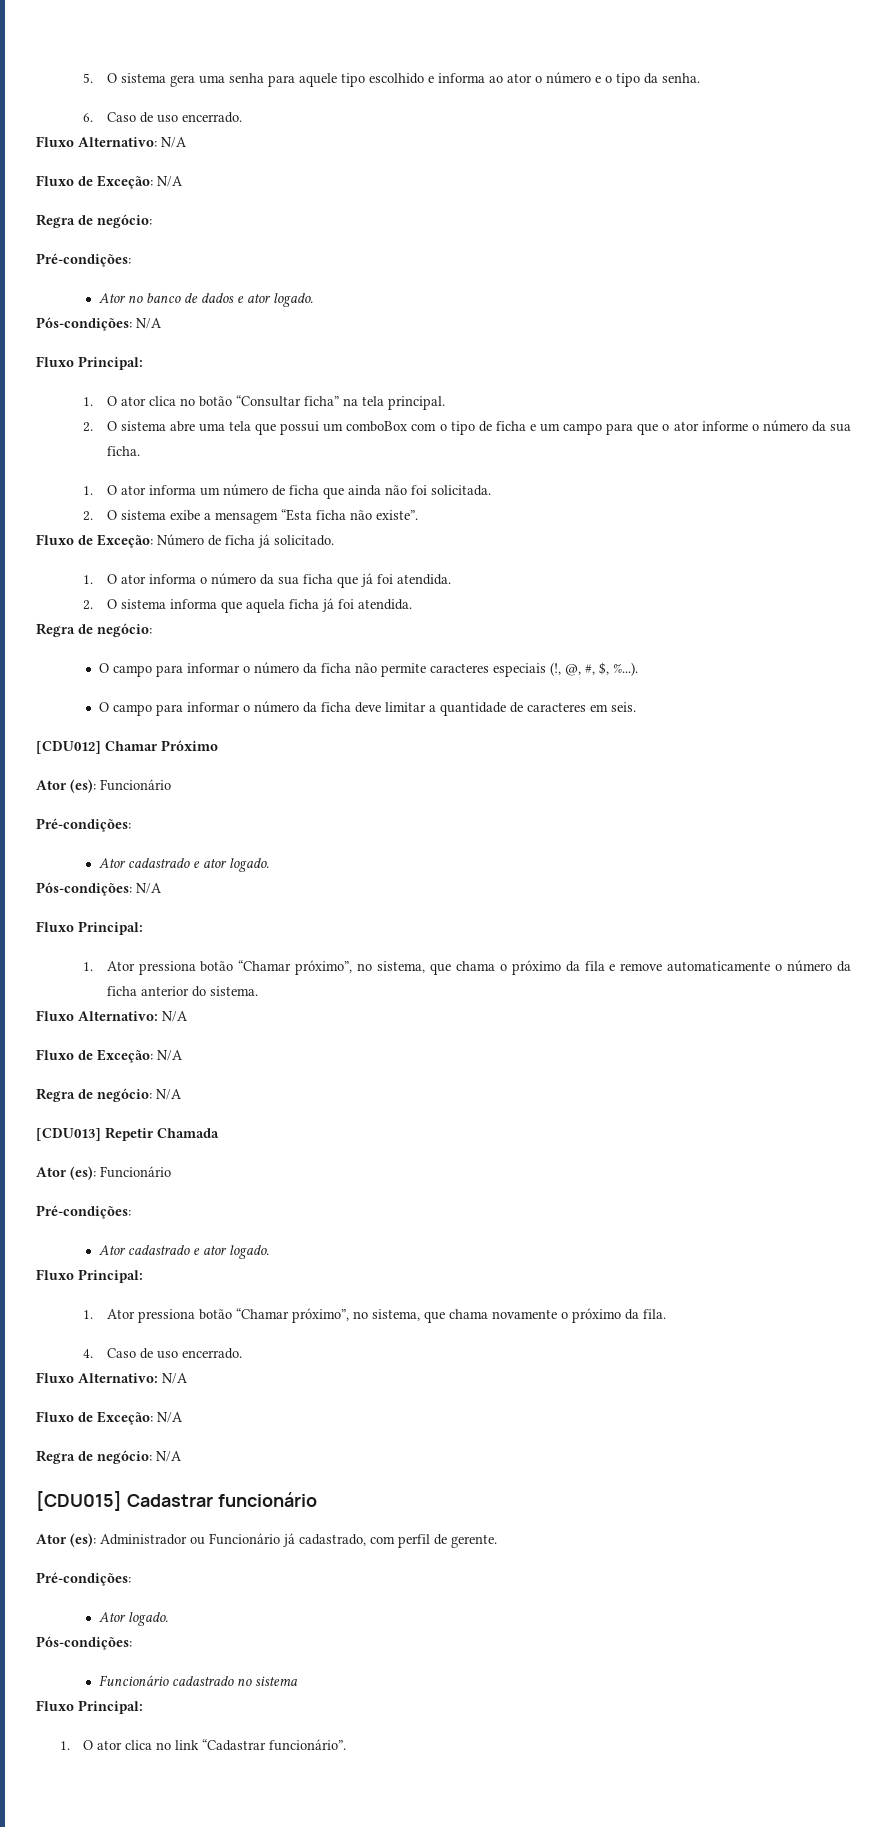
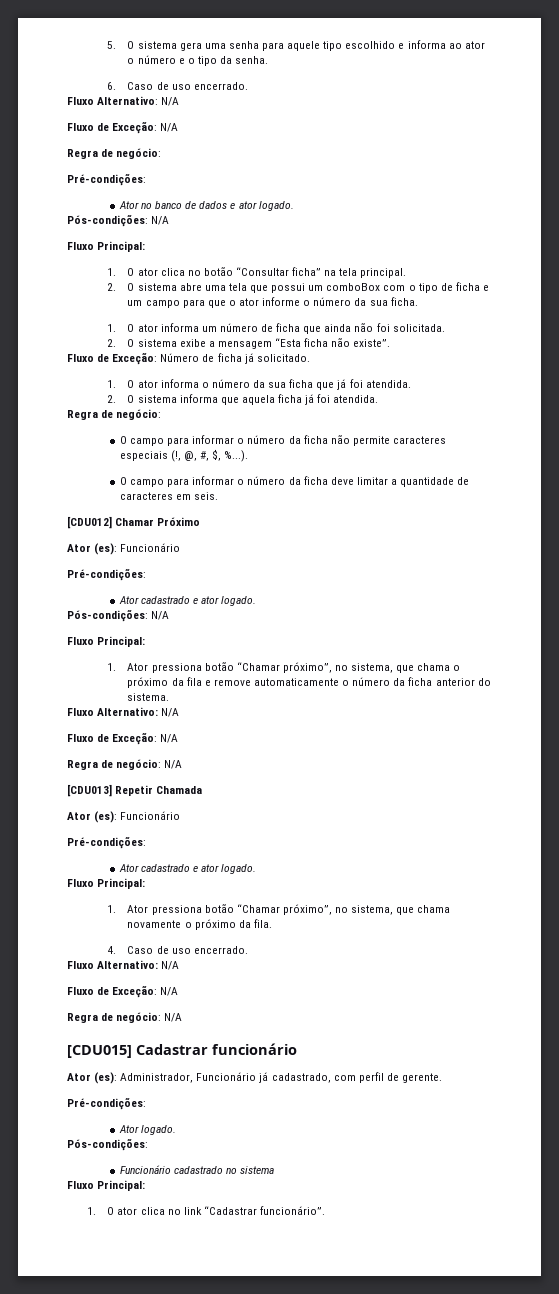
- Ator (es): Administrador ou Funcionário já cadastrado, com perfil de gerente.
+ Ator (es): Administrador, Funcionário já cadastrado, com perfil de gerente.

